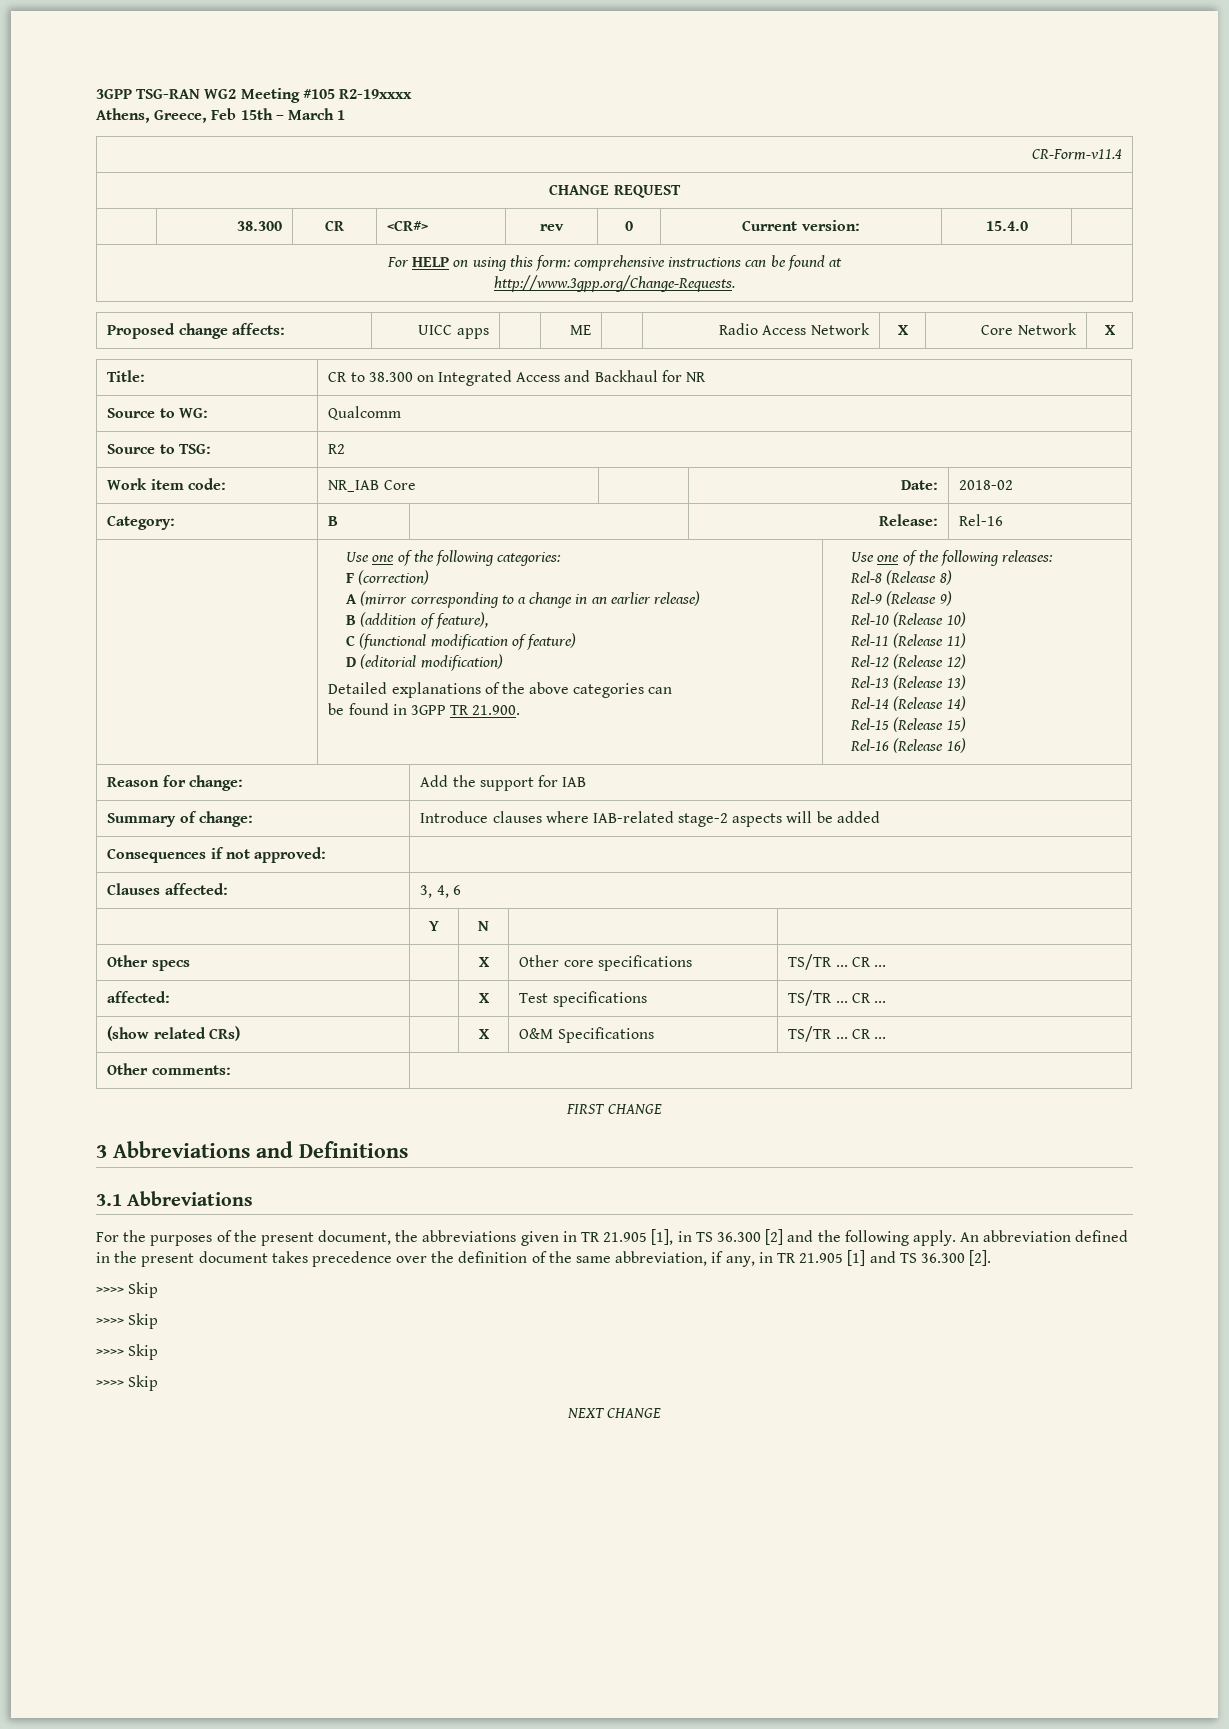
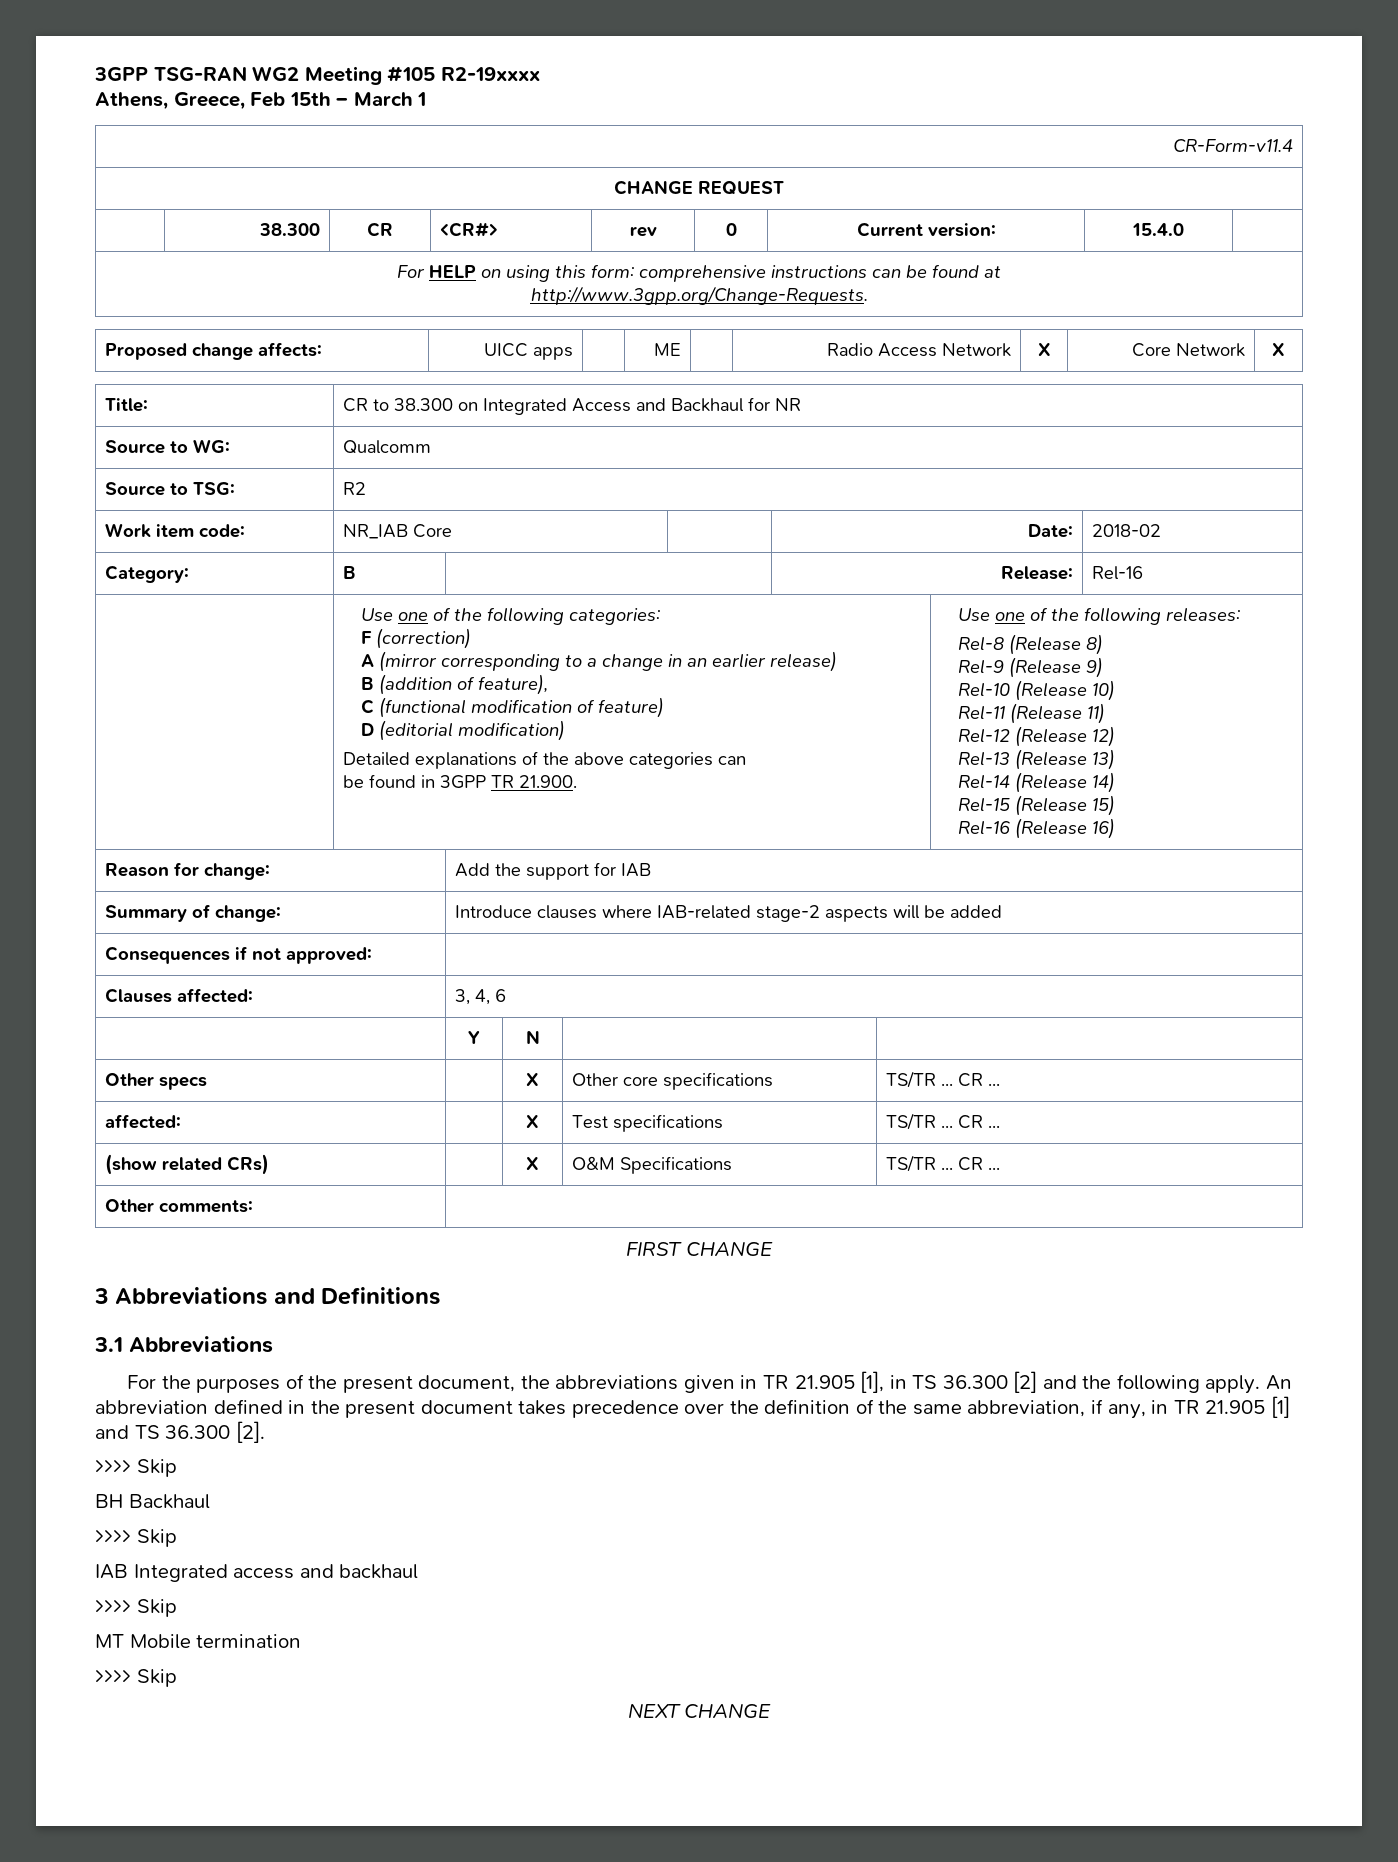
  An abbreviation defined in the present document takes precedence over the definition of the same abbreviation, if any, in TR 21.905 [1] and TS 36.300 [2].
  >>>> Skip
+ BH Backhaul
  >>>> Skip
+ IAB Integrated access and backhaul
  >>>> Skip
+ MT Mobile termination

